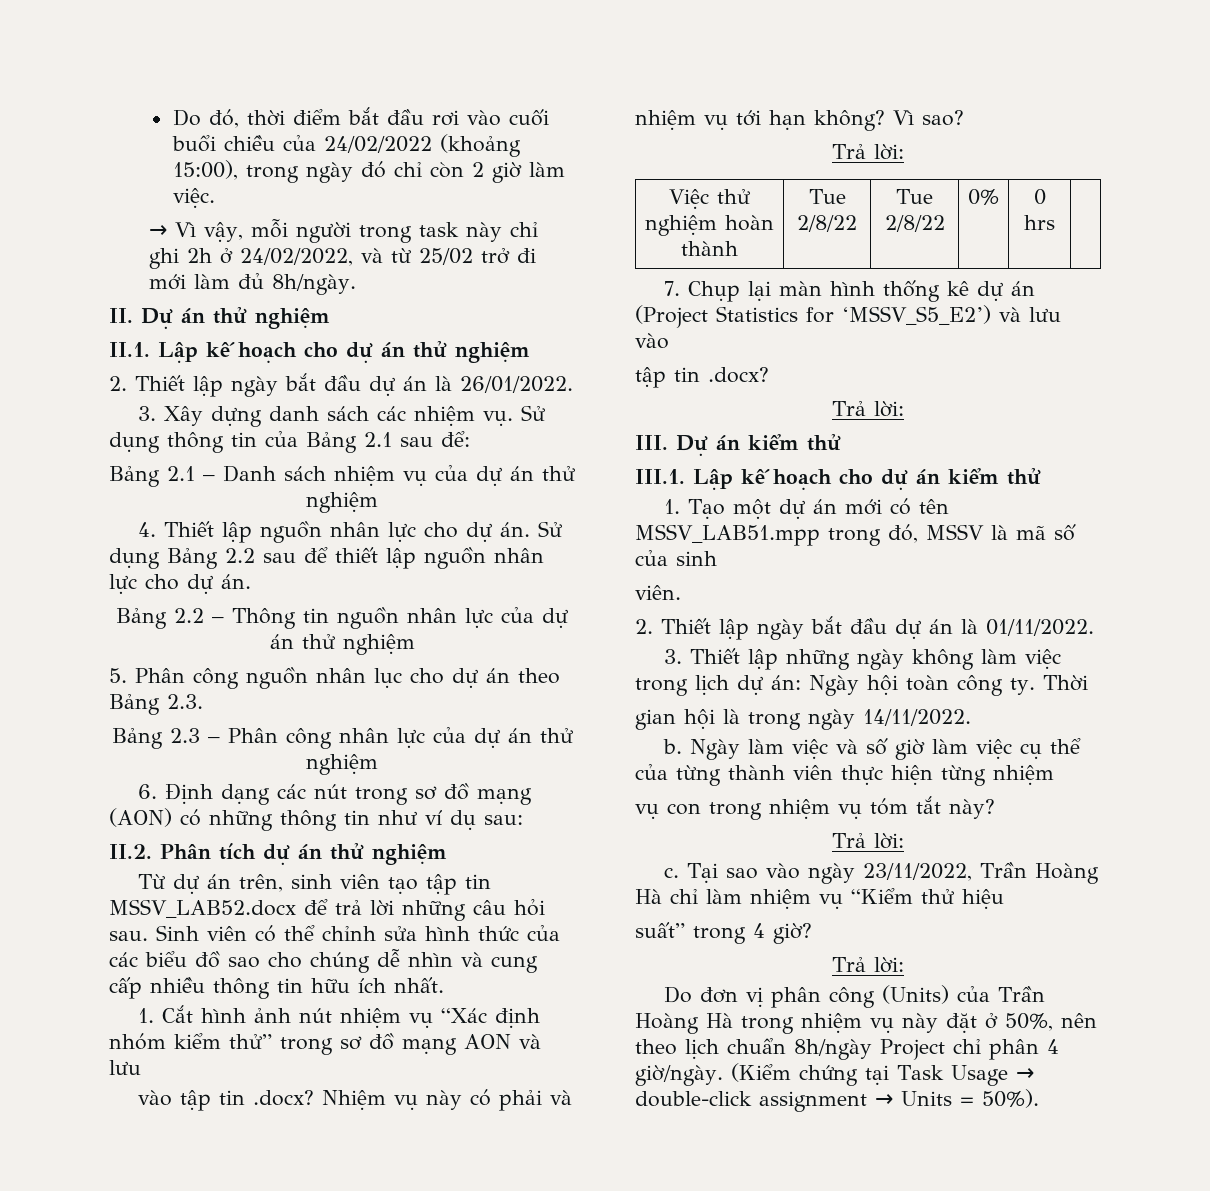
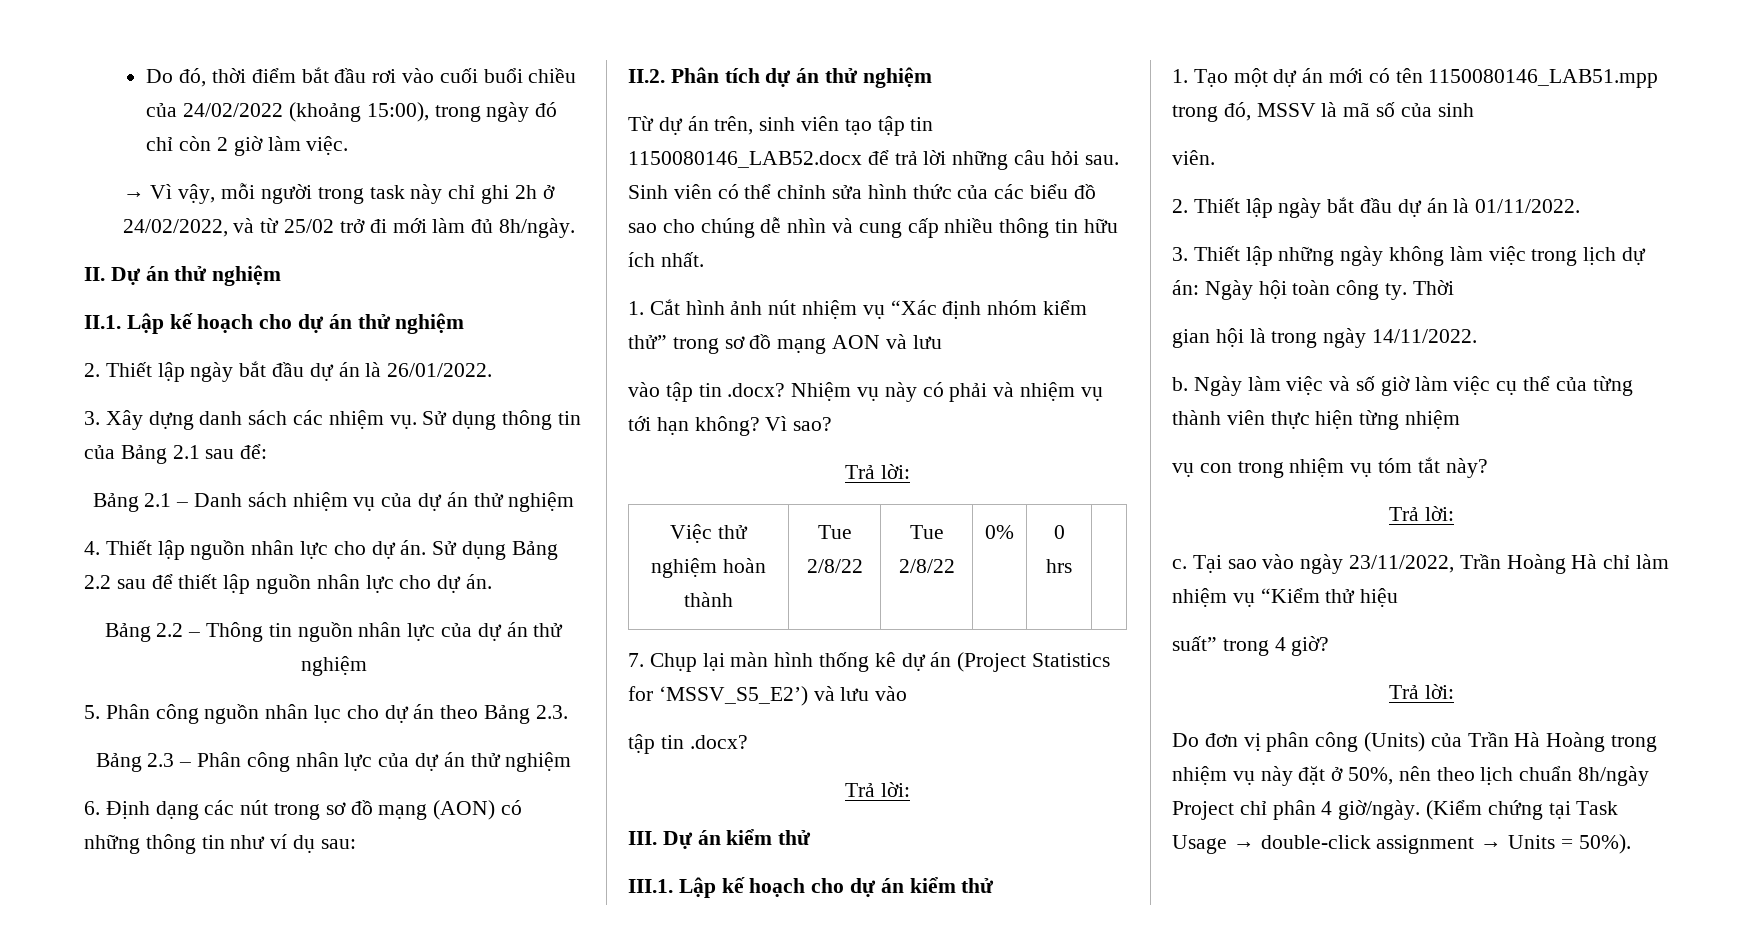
- Từ dự án trên, sinh viên tạo tập tin MSSV_LAB52.docx để trả lời những câu hỏi sau.
+ Từ dự án trên, sinh viên tạo tập tin 1150080146_LAB52.docx để trả lời những câu hỏi sau.
- 1. Tạo một dự án mới có tên MSSV_LAB51.mpp trong đó, MSSV là mã số của sinh
+ 1. Tạo một dự án mới có tên 1150080146_LAB51.mpp trong đó, MSSV là mã số của sinh
- Do đơn vị phân công (Units) của Trần Hoàng Hà trong nhiệm vụ này đặt ở 50%, nên theo lịch chuẩn 8h/ngày Project chỉ phân 4 giờ/ngày.
+ Do đơn vị phân công (Units) của Trần Hà Hoàng trong nhiệm vụ này đặt ở 50%, nên theo lịch chuẩn 8h/ngày Project chỉ phân 4 giờ/ngày.

